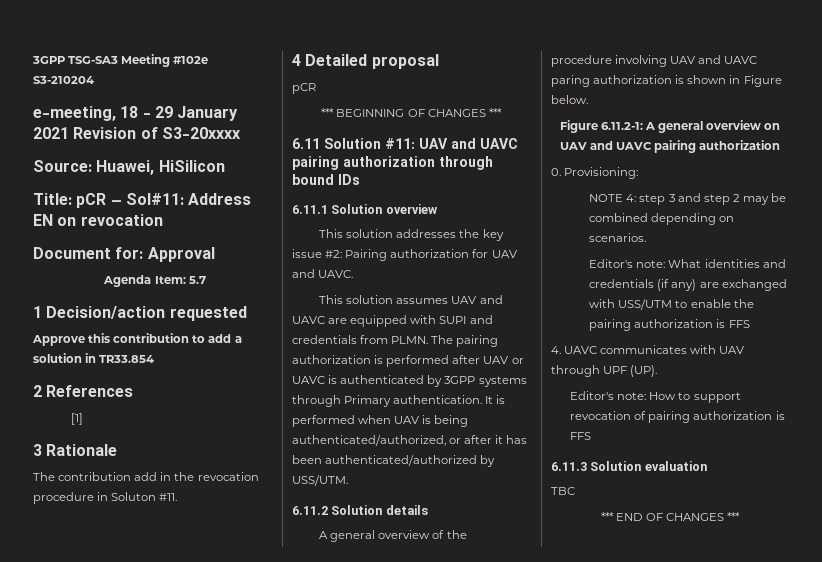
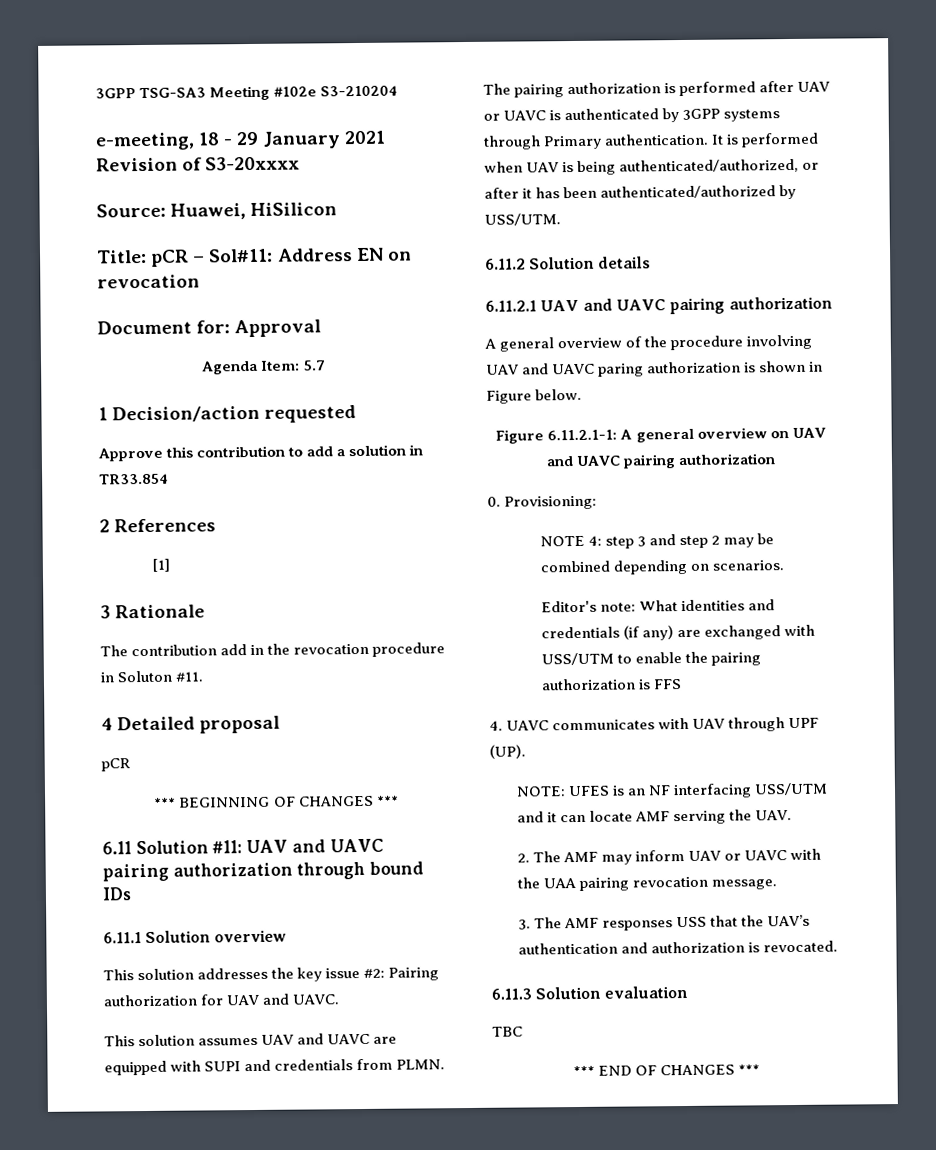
+ 6.11.2.1 UAV and UAVC pairing authorization
- Figure 6.11.2-1: A general overview on UAV and UAVC pairing authorization
+ Figure 6.11.2.1-1: A general overview on UAV and UAVC pairing authorization
- Editor's note: How to support revocation of pairing authorization is FFS
+ NOTE: UFES is an NF interfacing USS/UTM and it can locate AMF serving the UAV.
+ 2. The AMF may inform UAV or UAVC with the UAA pairing revocation message.
+ 3. The AMF responses USS that the UAV’s authentication and authorization is revocated.

